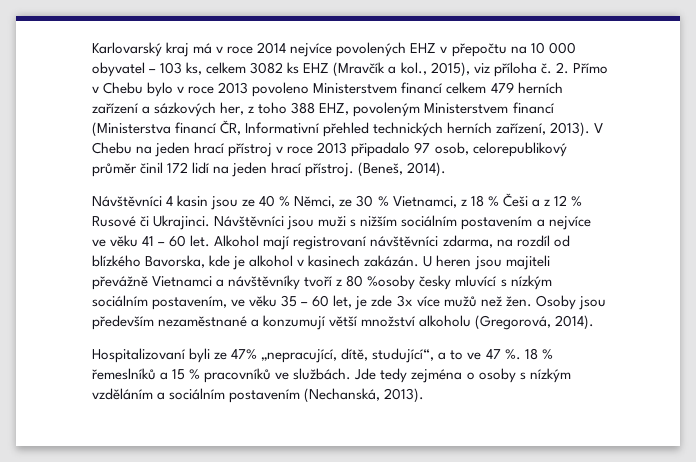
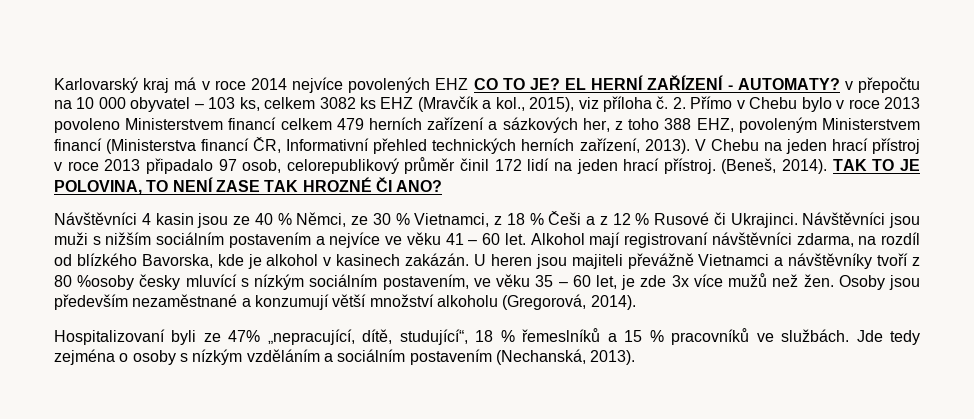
- Karlovarský kraj má v roce 2014 nejvíce povolených EHZ v přepočtu na 10 000 obyvatel – 103 ks, celkem 3082 ks EHZ (Mravčík a kol., 2015), viz příloha č.
+ Karlovarský kraj má v roce 2014 nejvíce povolených EHZ CO TO JE? EL HERNÍ ZAŘÍZENÍ - AUTOMATY? v přepočtu na 10 000 obyvatel – 103 ks, celkem 3082 ks EHZ (Mravčík a kol., 2015), viz příloha č.
+ TAK TO JE POLOVINA, TO NENÍ ZASE TAK HROZNÉ ČI ANO?
- Hospitalizovaní byli ze 47% „nepracující, dítě, studující“, a to ve 47 %. 18 % řemeslníků a 15 % pracovníků ve službách.
+ Hospitalizovaní byli ze 47% „nepracující, dítě, studující“, 18 % řemeslníků a 15 % pracovníků ve službách.

